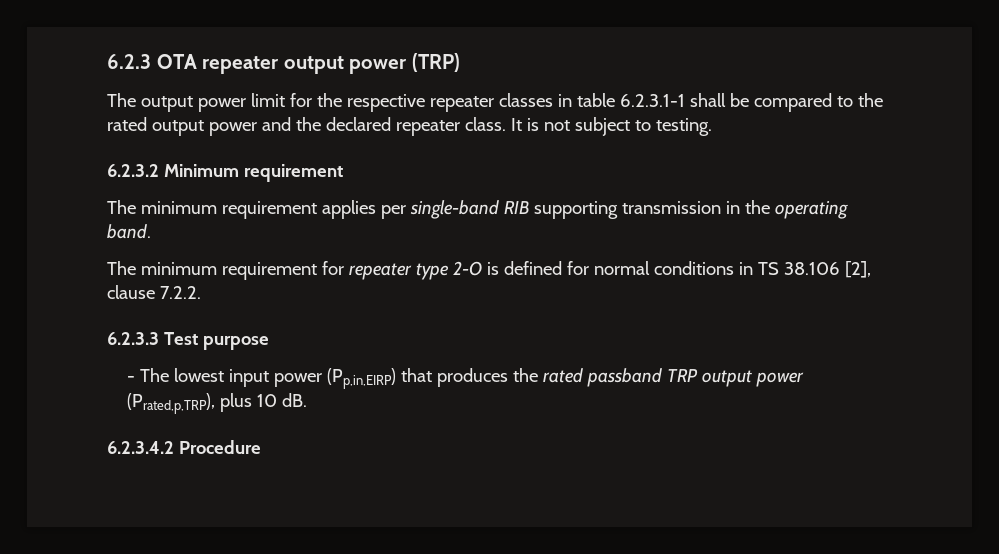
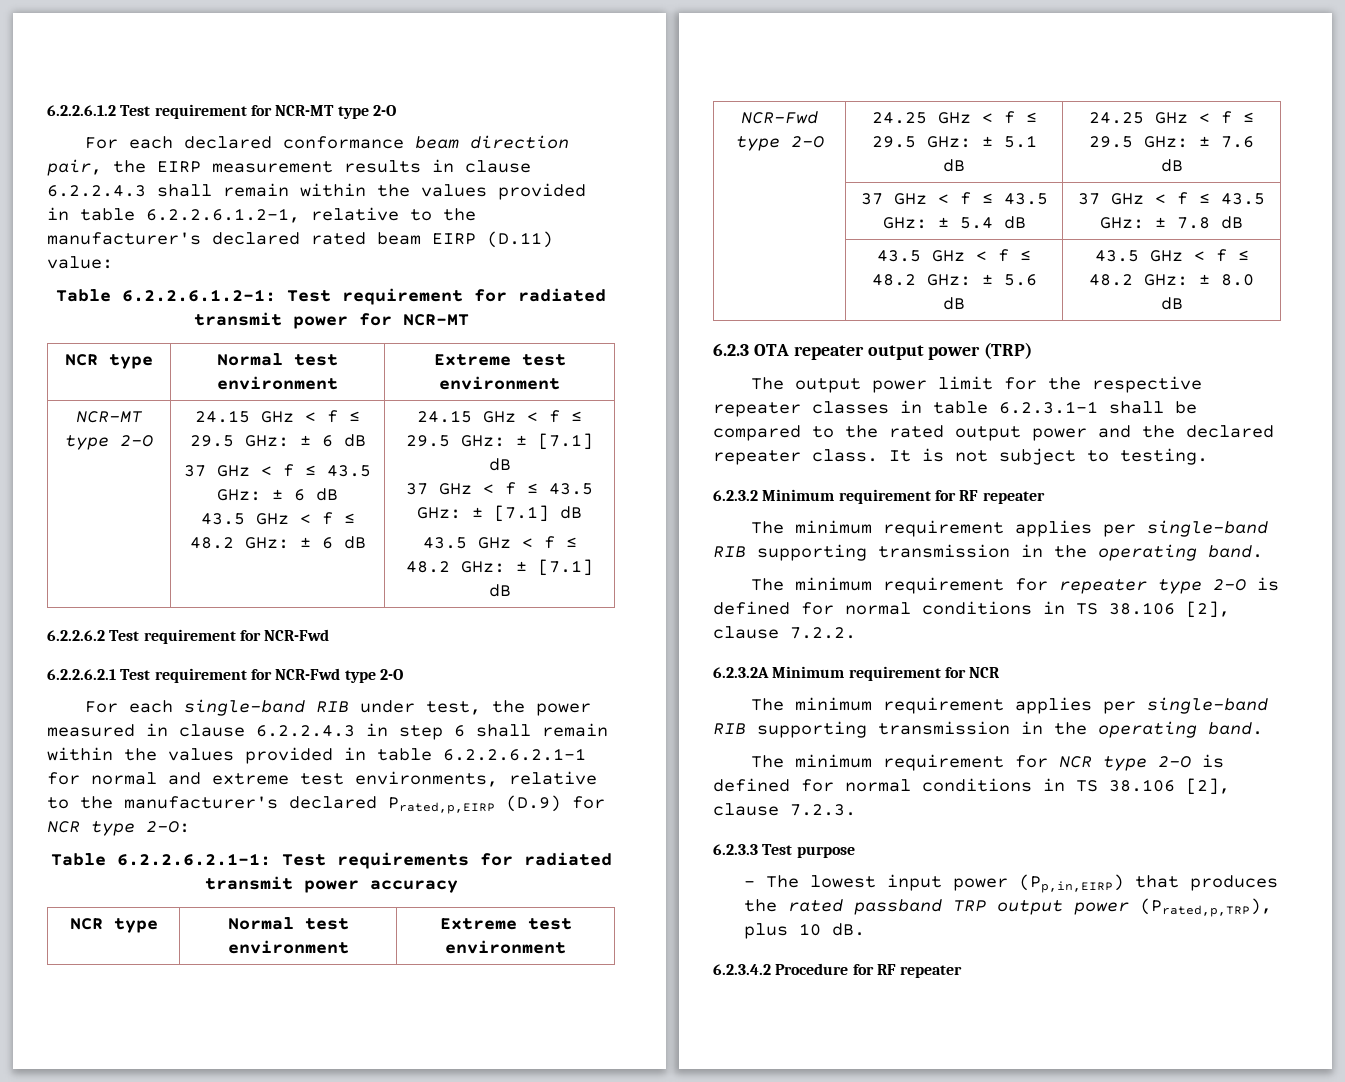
+ 6.2.2.6.1.2 Test requirement for NCR-MT type 2-O
+ For each declared conformance beam direction pair, the EIRP measurement results in clause 6.2.2.4.3 shall remain within the values provided in table 6.2.2.6.1.2-1, relative to the manufacturer's declared rated beam EIRP (D.11) value:
+ Table 6.2.2.6.1.2-1: Test requirement for radiated transmit power for NCR-MT
+ NCR type | Normal test environment | Extreme test environment
+ NCR-MT type 2-O | 24.15 GHz < f ≤ 29.5 GHz: ± 6 dB
+ 37 GHz < f ≤ 43.5 GHz: ± 6 dB
+ 43.5 GHz < f ≤ 48.2 GHz: ± 6 dB | 24.15 GHz < f ≤ 29.5 GHz: ± [7.1] dB
+ 37 GHz < f ≤ 43.5 GHz: ± [7.1] dB
+ 43.5 GHz < f ≤ 48.2 GHz: ± [7.1] dB
+ 6.2.2.6.2 Test requirement for NCR-Fwd
+ 6.2.2.6.2.1 Test requirement for NCR-Fwd type 2-O
+ For each single-band RIB under test, the power measured in clause 6.2.2.4.3 in step 6 shall remain within the values provided in table 6.2.2.6.2.1-1 for normal and extreme test environments, relative to the manufacturer's declared Prated,p,EIRP (D.9) for NCR type 2-O:
+ Table 6.2.2.6.2.1-1: Test requirements for radiated transmit power accuracy
+ NCR type | Normal test environment | Extreme test environment
+ NCR-Fwd type 2-O | 24.25 GHz < f ≤ 29.5 GHz: ± 5.1 dB | 24.25 GHz < f ≤ 29.5 GHz: ± 7.6 dB
+ | 37 GHz < f ≤ 43.5 GHz: ± 5.4 dB | 37 GHz < f ≤ 43.5 GHz: ± 7.8 dB
+ | 43.5 GHz < f ≤ 48.2 GHz: ± 5.6 dB | 43.5 GHz < f ≤ 48.2 GHz: ± 8.0 dB
- 6.2.3.2 Minimum requirement
+ 6.2.3.2 Minimum requirement for RF repeater
+ 6.2.3.2A Minimum requirement for NCR
+ The minimum requirement applies per single-band RIB supporting transmission in the operating band.
+ The minimum requirement for NCR type 2-O is defined for normal conditions in TS 38.106 [2], clause 7.2.3.
- 6.2.3.4.2 Procedure
+ 6.2.3.4.2 Procedure for RF repeater

